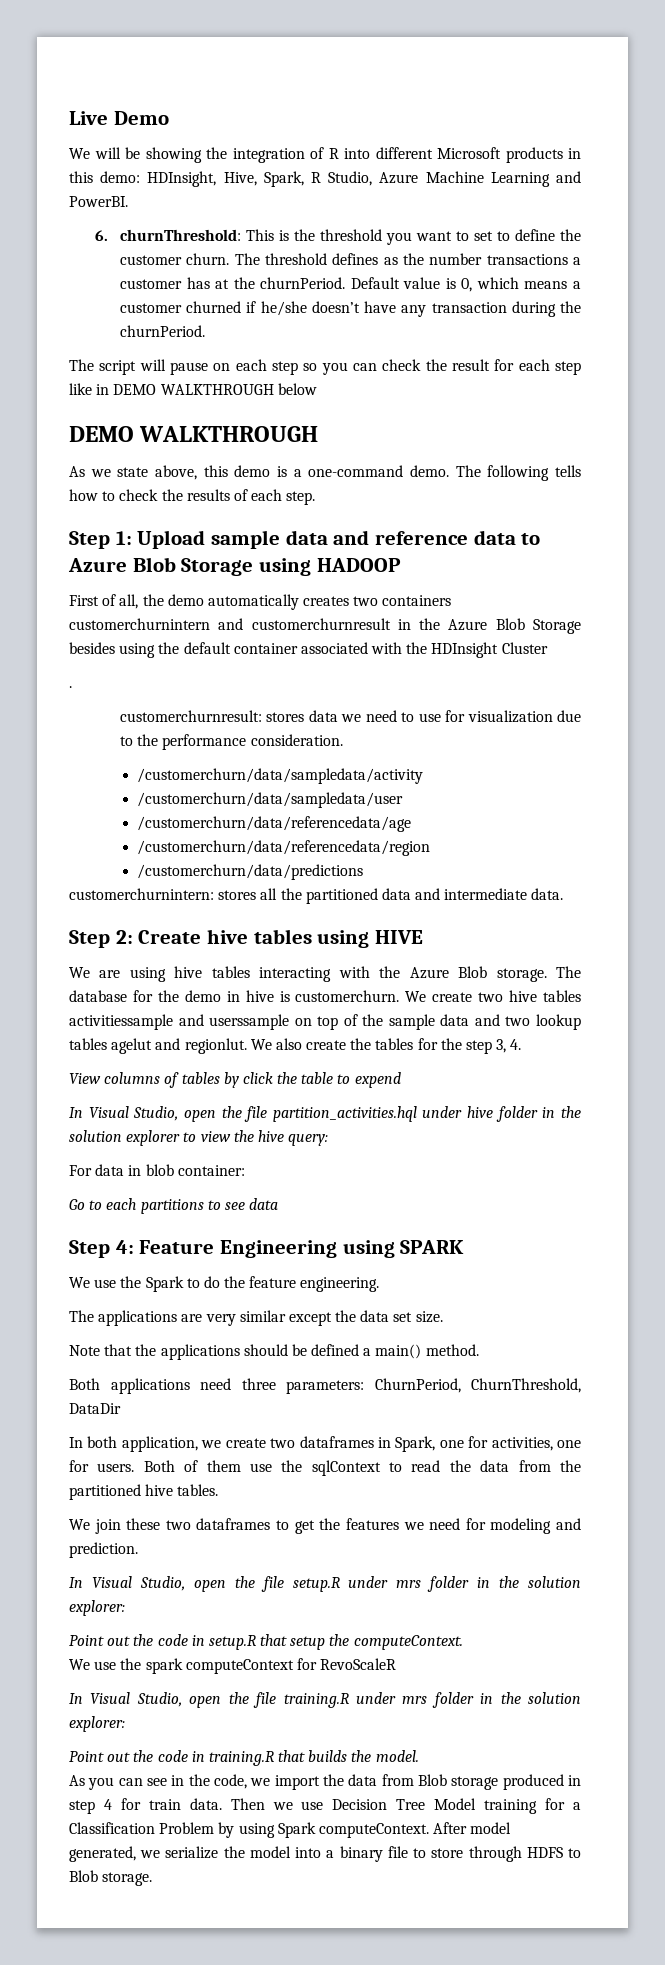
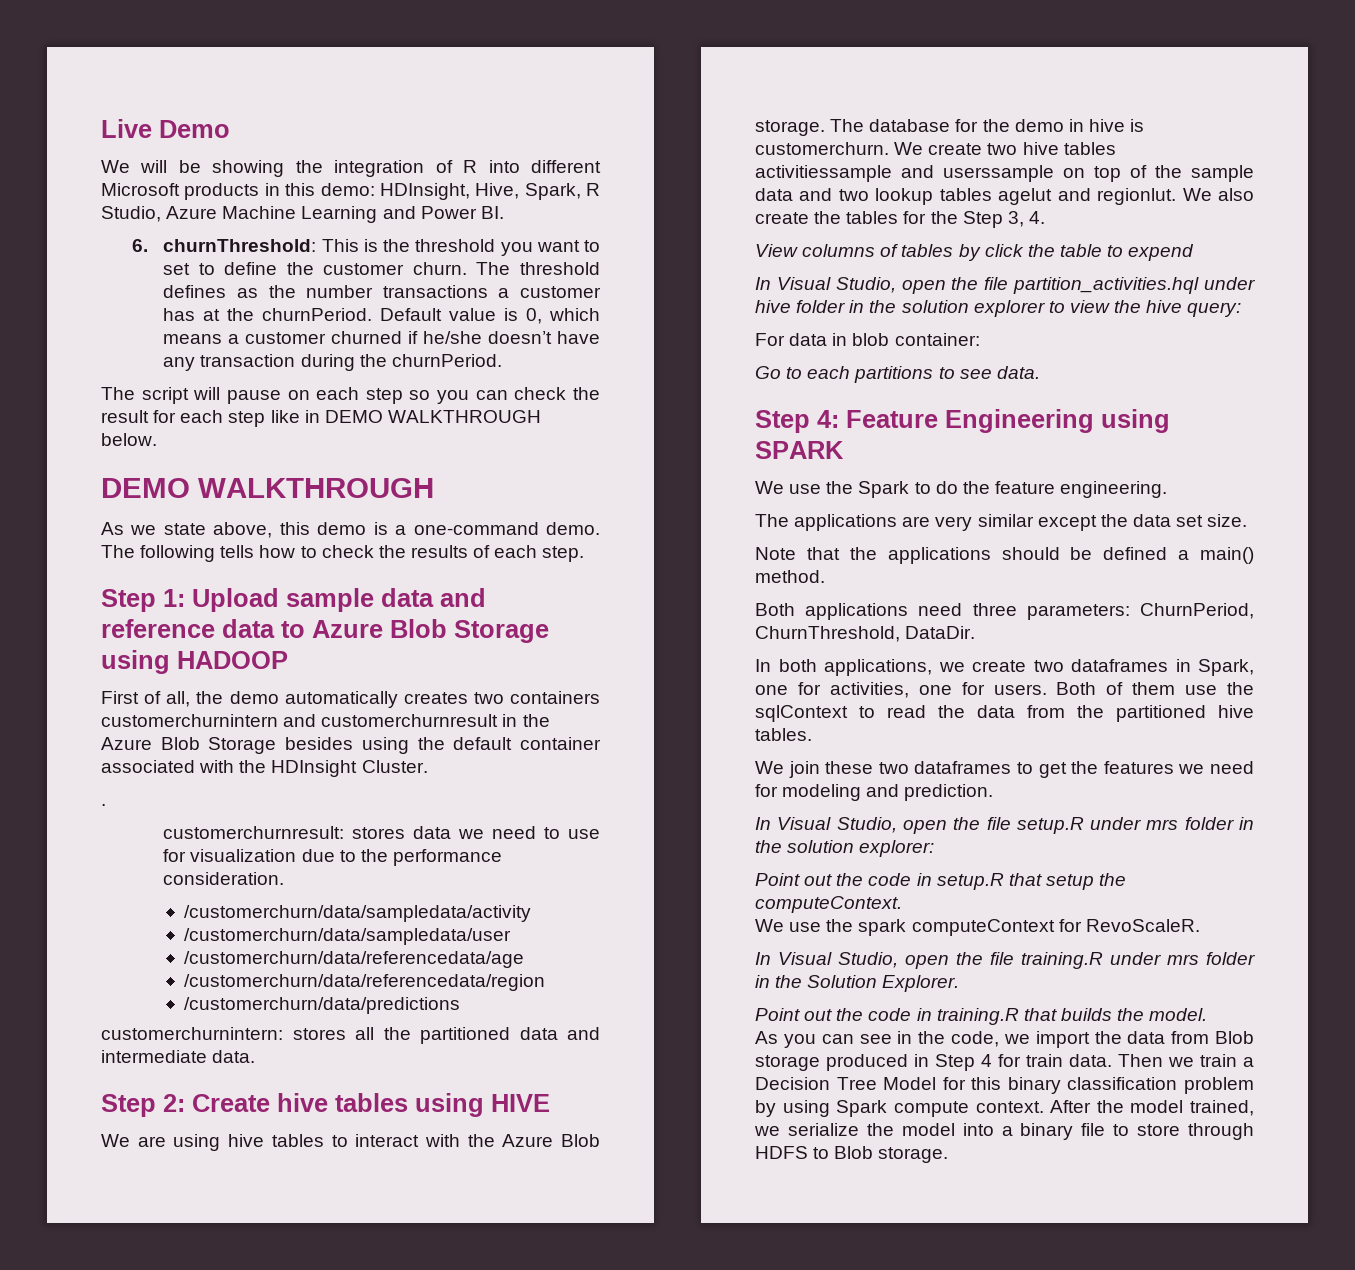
- We will be showing the integration of R into different Microsoft products in this demo: HDInsight, Hive, Spark, R Studio, Azure Machine Learning and PowerBI.
+ We will be showing the integration of R into different Microsoft products in this demo: HDInsight, Hive, Spark, R Studio, Azure Machine Learning and Power BI.
- The script will pause on each step so you can check the result for each step like in DEMO WALKTHROUGH below
+ The script will pause on each step so you can check the result for each step like in DEMO WALKTHROUGH below.
- First of all, the demo automatically creates two containers customerchurnintern and customerchurnresult in the Azure Blob Storage besides using the default container associated with the HDInsight Cluster
+ First of all, the demo automatically creates two containers customerchurnintern and customerchurnresult in the Azure Blob Storage besides using the default container associated with the HDInsight Cluster.
- We are using hive tables interacting with the Azure Blob storage.
+ We are using hive tables to interact with the Azure Blob storage.
- We also create the tables for the step 3, 4.
+ We also create the tables for the Step 3, 4.
- Go to each partitions to see data
+ Go to each partitions to see data.
- Both applications need three parameters: ChurnPeriod, ChurnThreshold, DataDir
+ Both applications need three parameters: ChurnPeriod, ChurnThreshold, DataDir.
- In both application, we create two dataframes in Spark, one for activities, one for users.
+ In both applications, we create two dataframes in Spark, one for activities, one for users.
- We use the spark computeContext for RevoScaleR
+ We use the spark computeContext for RevoScaleR.
- In Visual Studio, open the file training.R under mrs folder in the solution explorer:
+ In Visual Studio, open the file training.R under mrs folder in the Solution Explorer.
- As you can see in the code, we import the data from Blob storage produced in step 4 for train data.
+ As you can see in the code, we import the data from Blob storage produced in Step 4 for train data.
- Then we use Decision Tree Model training for a Classification Problem by using Spark computeContext. After model generated, we serialize the model into a binary file to store through HDFS to Blob storage.
+ Then we train a Decision Tree Model for this binary classification problem by using Spark compute context. After the model trained, we serialize the model into a binary file to store through HDFS to Blob storage.

